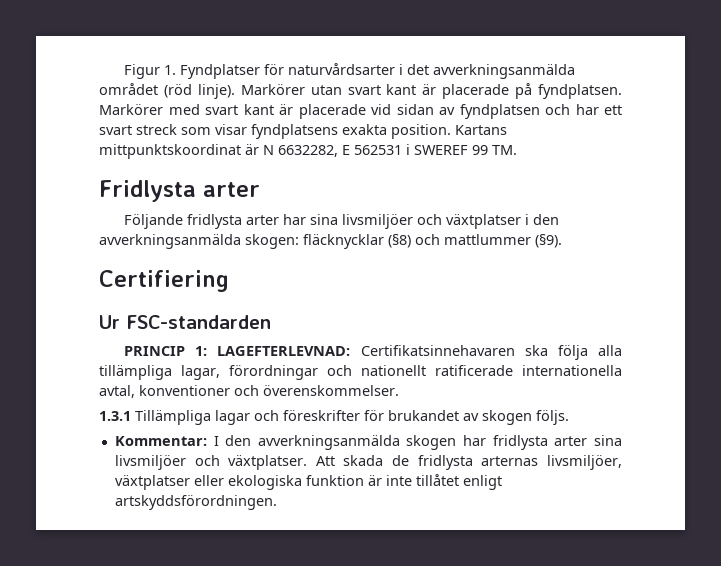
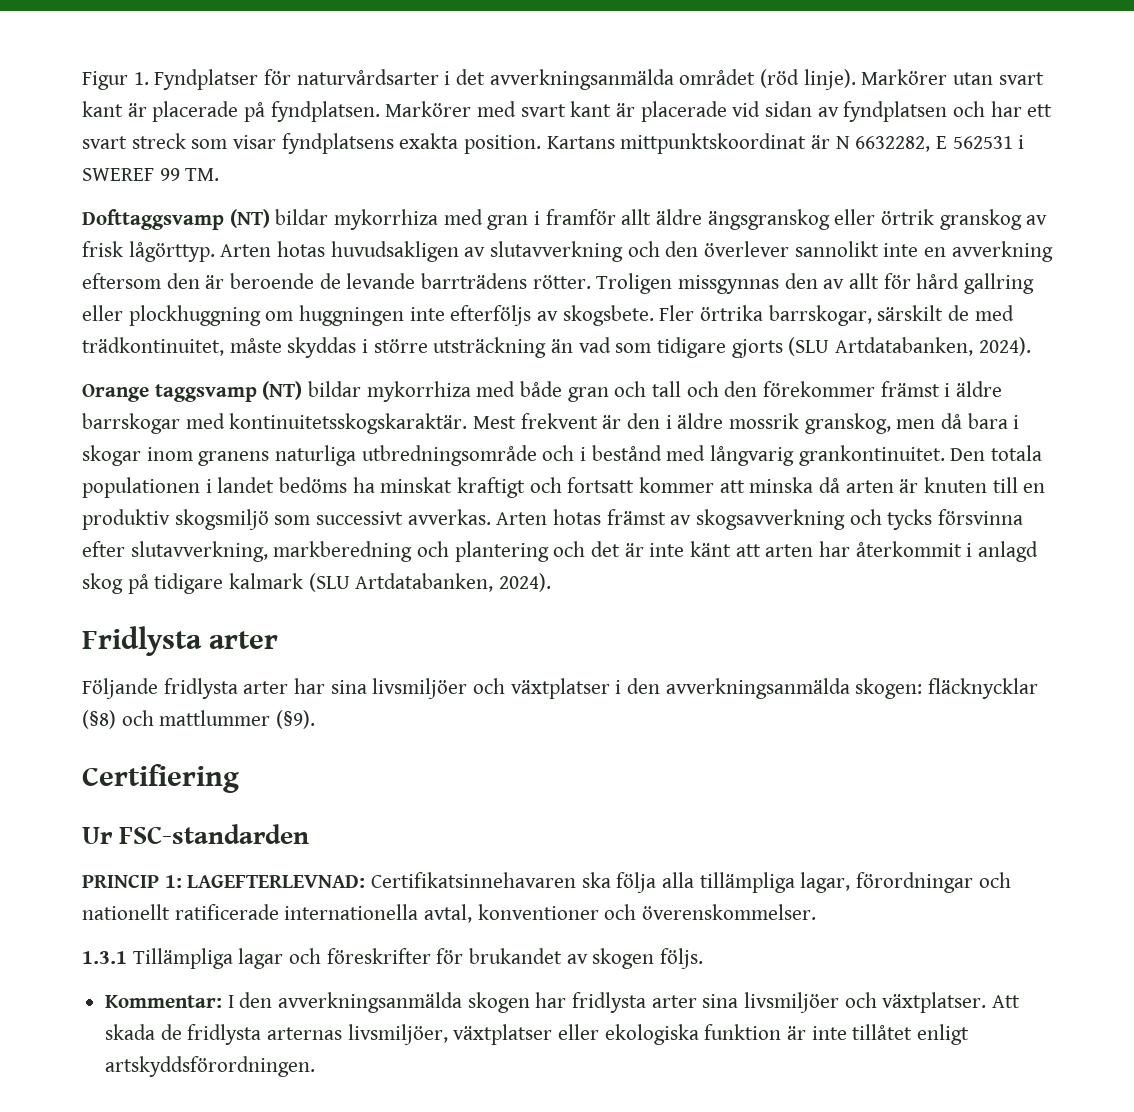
+ Dofttaggsvamp (NT) bildar mykorrhiza med gran i framför allt äldre ängsgranskog eller örtrik granskog av frisk lågörttyp. Arten hotas huvudsakligen av slutavverkning och den överlever sannolikt inte en avverkning eftersom den är beroende de levande barrträdens rötter. Troligen missgynnas den av allt för hård gallring eller plockhuggning om huggningen inte efterföljs av skogsbete. Fler örtrika barrskogar, särskilt de med trädkontinuitet, måste skyddas i större utsträckning än vad som tidigare gjorts (SLU Artdatabanken, 2024).
+ Orange taggsvamp (NT) bildar mykorrhiza med både gran och tall och den förekommer främst i äldre barrskogar med kontinuitetsskogskaraktär. Mest frekvent är den i äldre mossrik granskog, men då bara i skogar inom granens naturliga utbredningsområde och i bestånd med långvarig grankontinuitet. Den totala populationen i landet bedöms ha minskat kraftigt och fortsatt kommer att minska då arten är knuten till en produktiv skogsmiljö som successivt avverkas. Arten hotas främst av skogsavverkning och tycks försvinna efter slutavverkning, markberedning och plantering och det är inte känt att arten har återkommit i anlagd skog på tidigare kalmark (SLU Artdatabanken, 2024).

